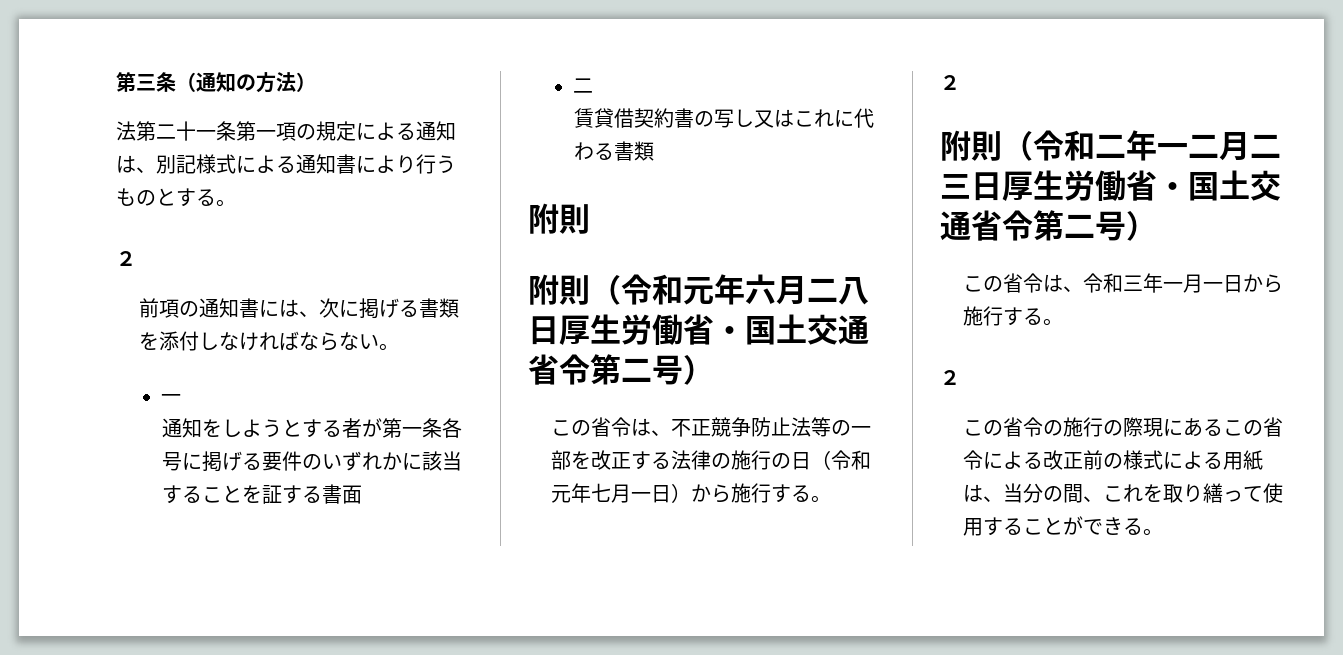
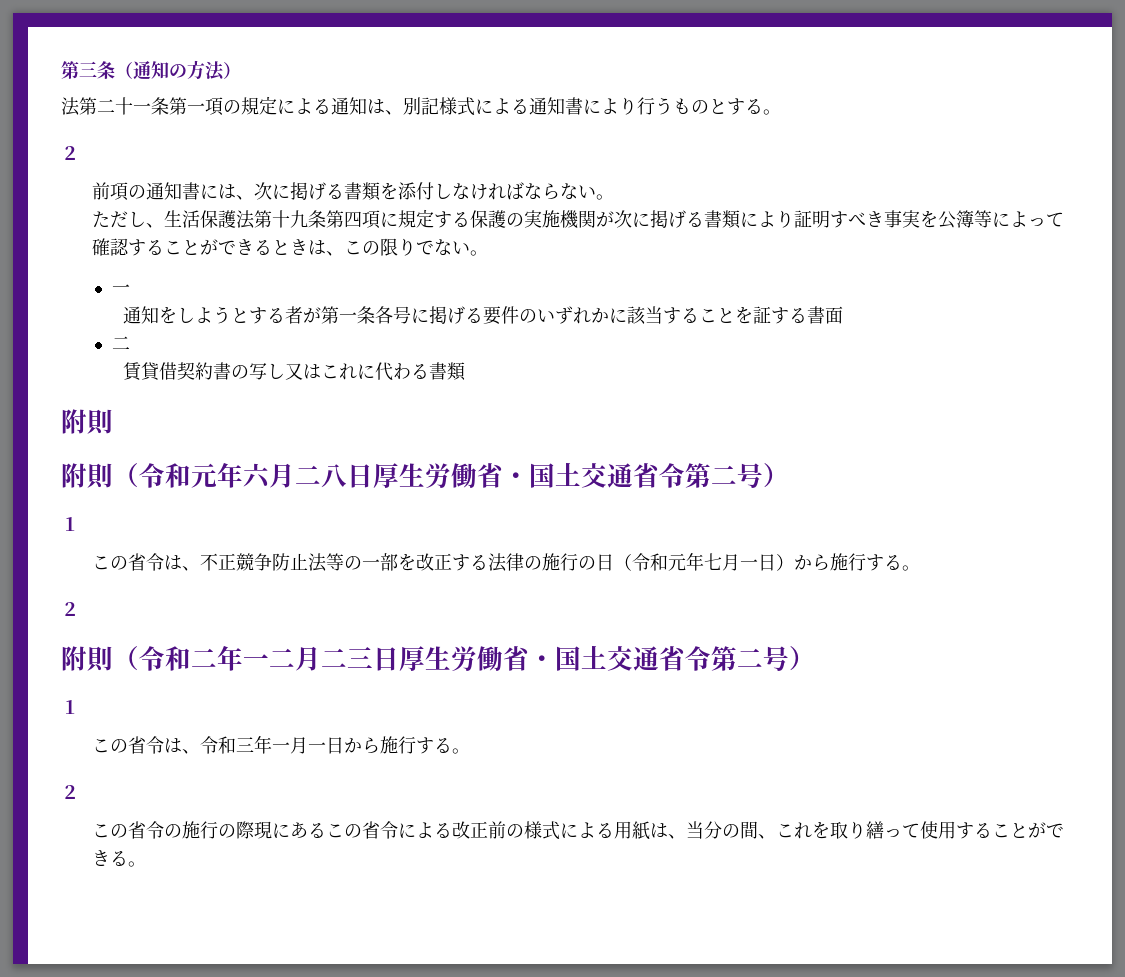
+ ただし、生活保護法第十九条第四項に規定する保護の実施機関が次に掲げる書類により証明すべき事実を公簿等によって確認することができるときは、この限りでない。
  附則（令和元年六月二八日厚生労働省・国土交通省令第二号）
+ １
  附則（令和二年一二月二三日厚生労働省・国土交通省令第二号）
+ １

